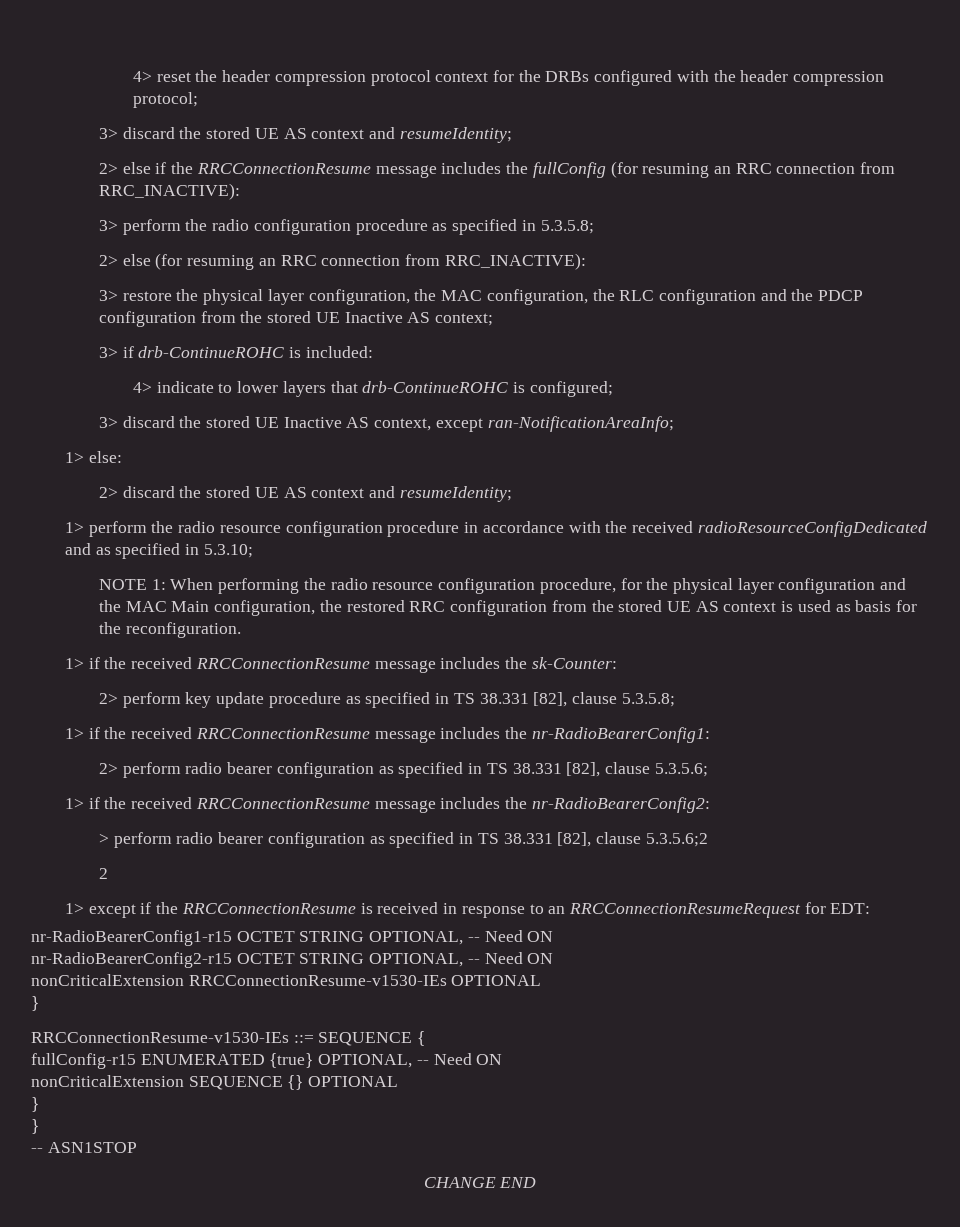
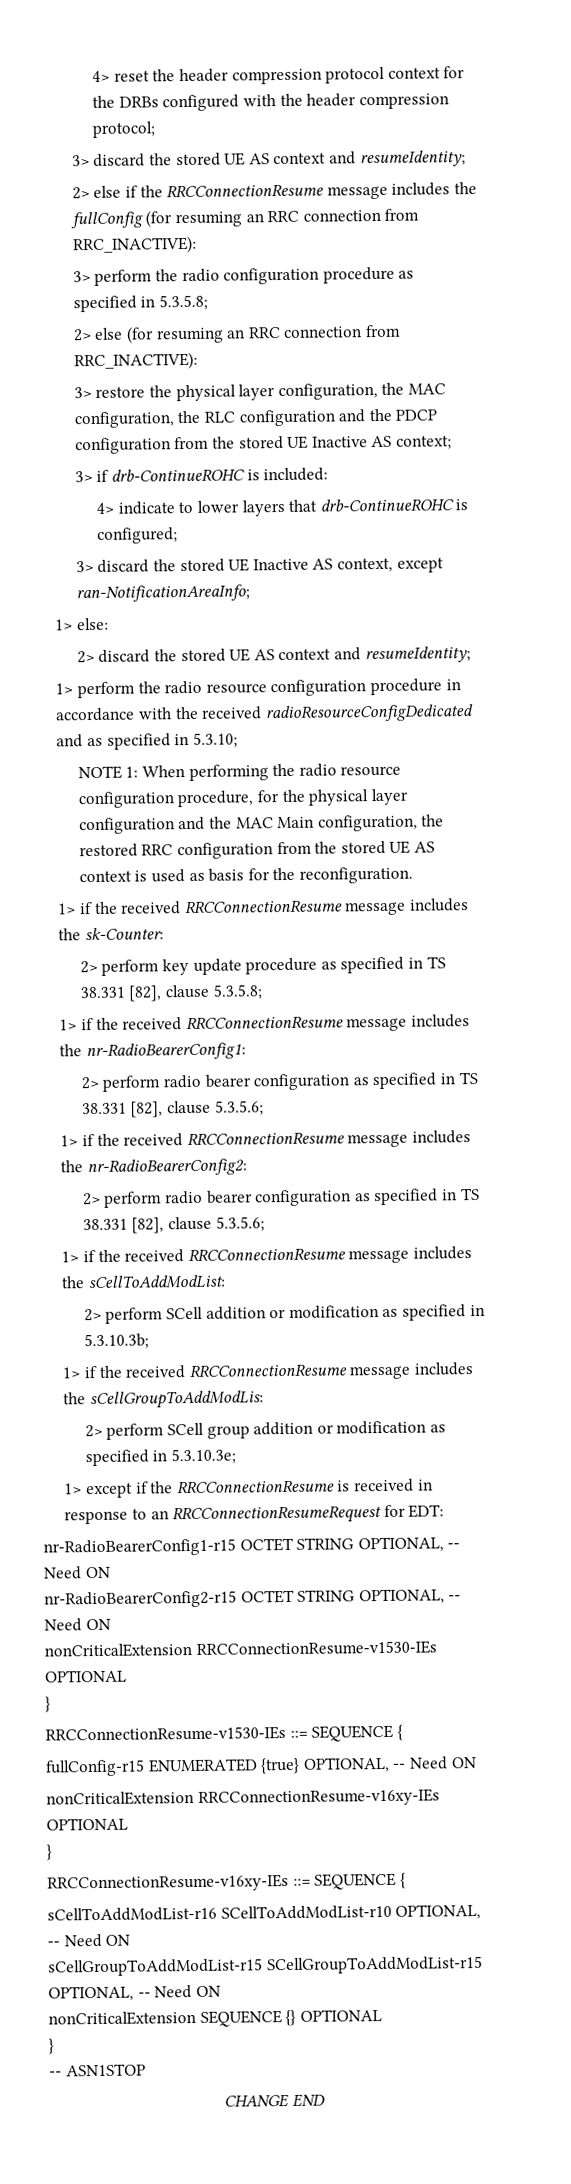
  1> if the received RRCConnectionResume message includes the nr-RadioBearerConfig2:
- > perform radio bearer configuration as specified in TS 38.331 [82], clause 5.3.5.6;2
- 2
+ 2> perform radio bearer configuration as specified in TS 38.331 [82], clause 5.3.5.6;
+ 1> if the received RRCConnectionResume message includes the sCellToAddModList:
+ 2> perform SCell addition or modification as specified in 5.3.10.3b;
+ 1> if the received RRCConnectionResume message includes the sCellGroupToAddModLis:
+ 2> perform SCell group addition or modification as specified in 5.3.10.3e;
+ nonCriticalExtension RRCConnectionResume-v16xy-IEs OPTIONAL
+ }
+ RRCConnectionResume-v16xy-IEs ::= SEQUENCE {
+ sCellToAddModList-r16 SCellToAddModList-r10 OPTIONAL, -- Need ON
+ sCellGroupToAddModList-r15 SCellGroupToAddModList-r15 OPTIONAL, -- Need ON
  nonCriticalExtension SEQUENCE {} OPTIONAL
- }

